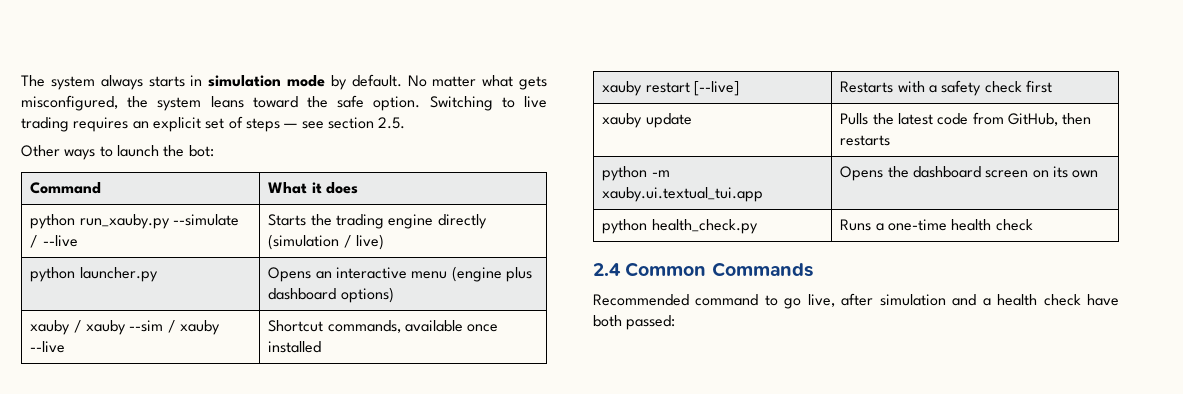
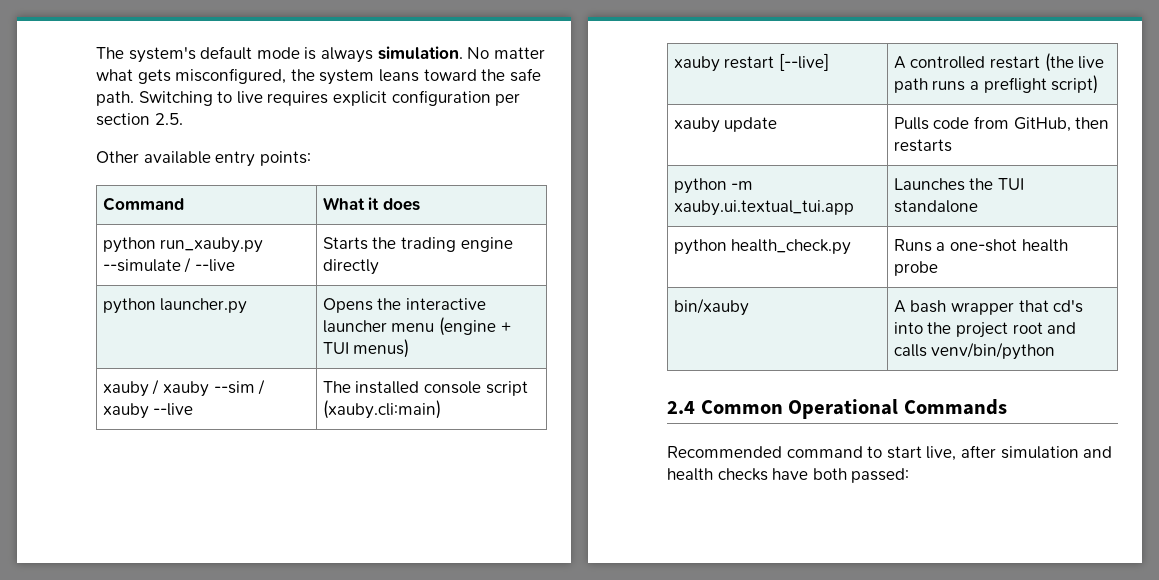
- The system always starts in simulation mode by default.
+ The system's default mode is always simulation.
- No matter what gets misconfigured, the system leans toward the safe option.
+ No matter what gets misconfigured, the system leans toward the safe path.
- Switching to live trading requires an explicit set of steps — see section 2.5.
- Other ways to launch the bot:
+ Switching to live requires explicit configuration per section 2.5.
+ Other available entry points:
- python run_xauby.py --simulate / --live | Starts the trading engine directly (simulation / live)
+ python run_xauby.py --simulate / --live | Starts the trading engine directly
- python launcher.py | Opens an interactive menu (engine plus dashboard options)
+ python launcher.py | Opens the interactive launcher menu (engine + TUI menus)
- xauby / xauby --sim / xauby --live | Shortcut commands, available once installed
- xauby restart [--live] | Restarts with a safety check first
+ xauby / xauby --sim / xauby --live | The installed console script (xauby.cli:main)
+ xauby restart [--live] | A controlled restart (the live path runs a preflight script)
- xauby update | Pulls the latest code from GitHub, then restarts
+ xauby update | Pulls code from GitHub, then restarts
- python -m xauby.ui.textual_tui.app | Opens the dashboard screen on its own
- python health_check.py | Runs a one-time health check
+ python -m xauby.ui.textual_tui.app | Launches the TUI standalone
+ python health_check.py | Runs a one-shot health probe
+ bin/xauby | A bash wrapper that cd's into the project root and calls venv/bin/python
- 2.4 Common Commands
+ 2.4 Common Operational Commands
- Recommended command to go live, after simulation and a health check have both passed:
+ Recommended command to start live, after simulation and health checks have both passed:

